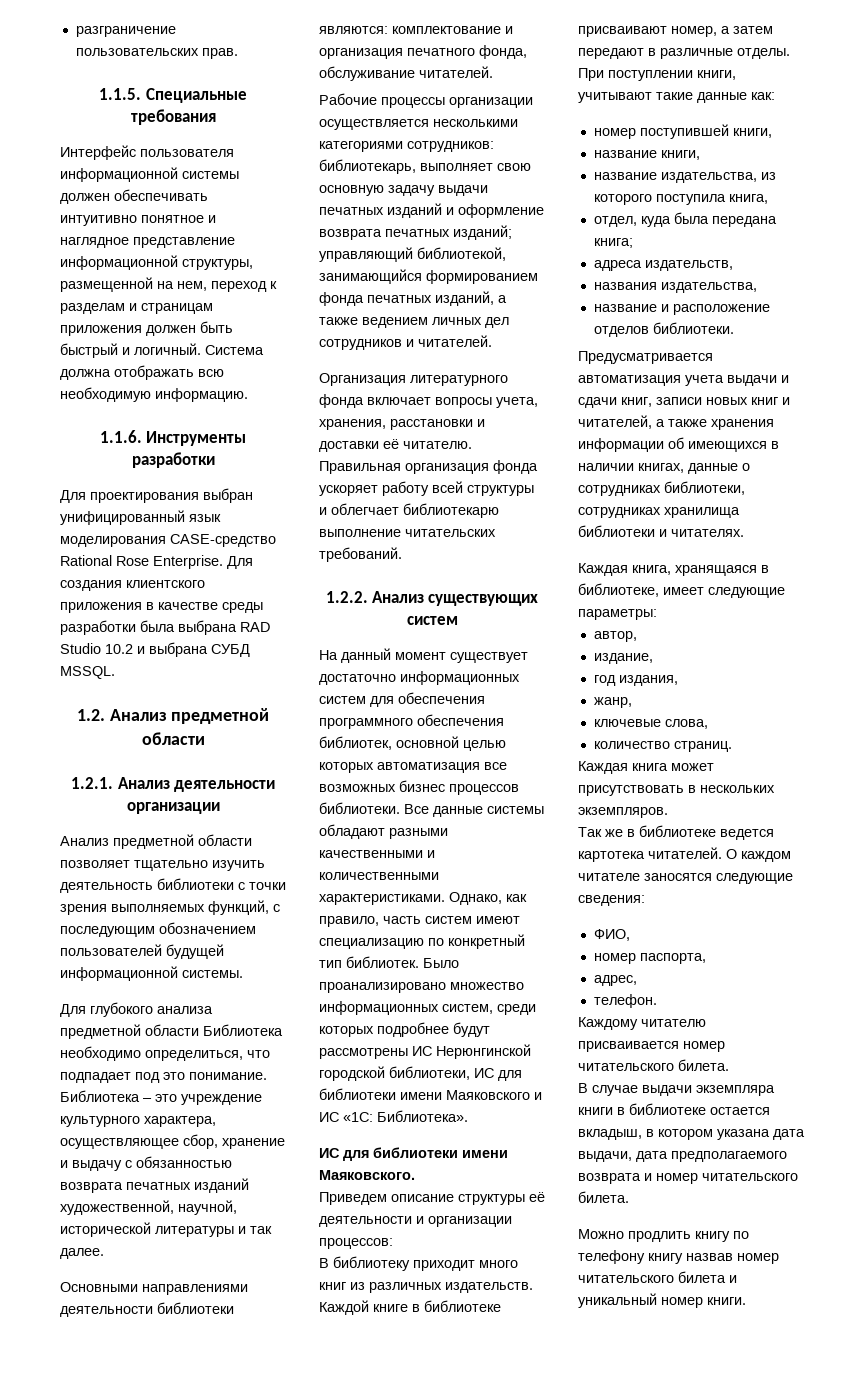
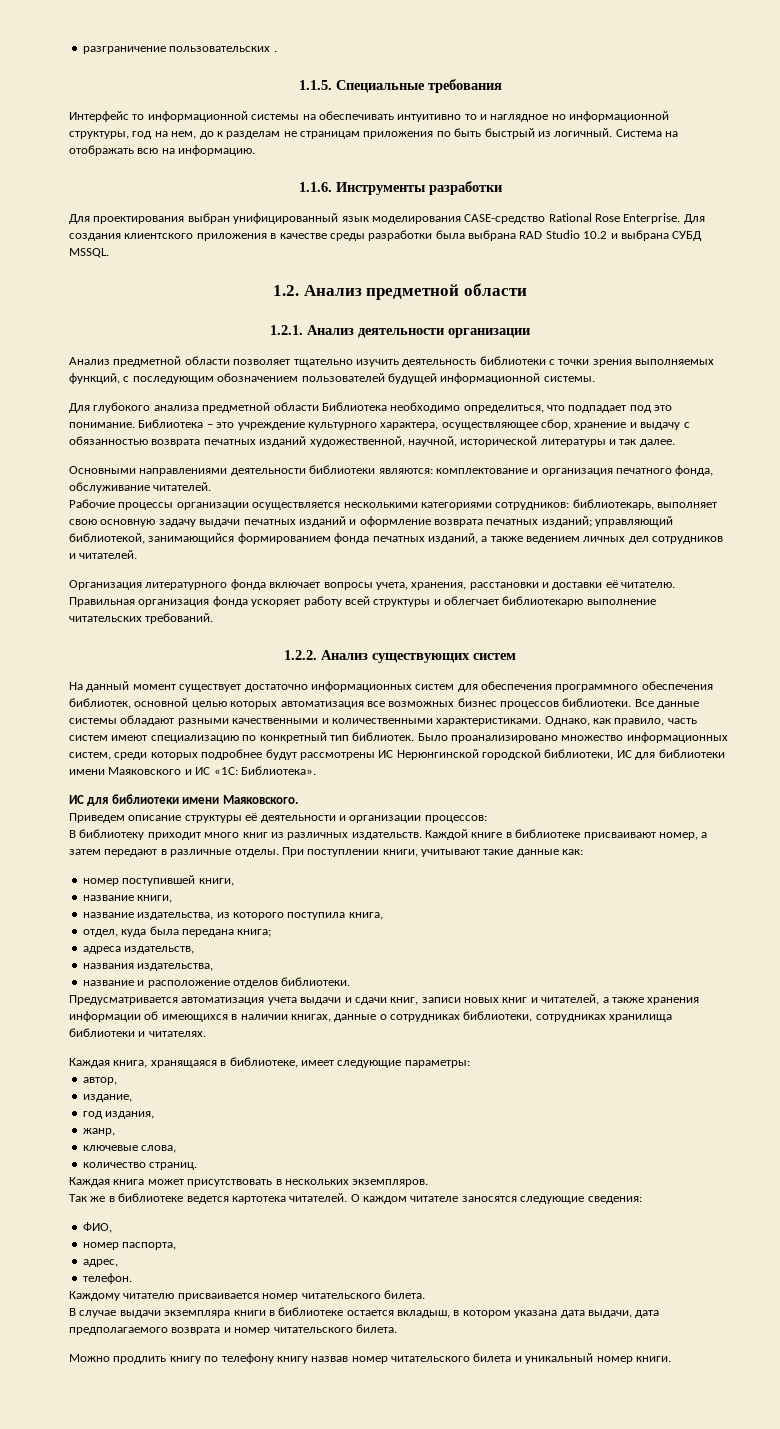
- разграничение пользовательских прав.
+ разграничение пользовательских .
- Интерфейс пользователя информационной системы должен обеспечивать интуитивно понятное и наглядное представление информационной структуры, размещенной на нем, переход к разделам и страницам приложения должен быть быстрый и логичный.
+ Интерфейс то информационной системы на обеспечивать интуитивно то и наглядное но информационной структуры, год на нем, до к разделам не страницам приложения по быть быстрый из логичный.
- Система должна отображать всю необходимую информацию.
+ Система на отображать всю на информацию.

